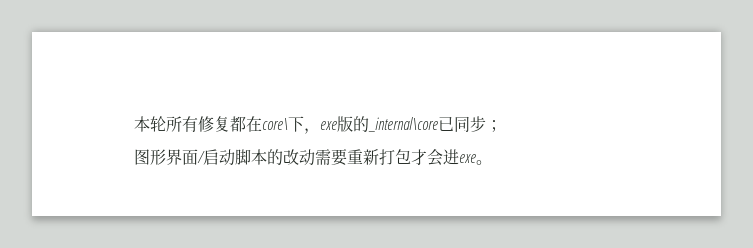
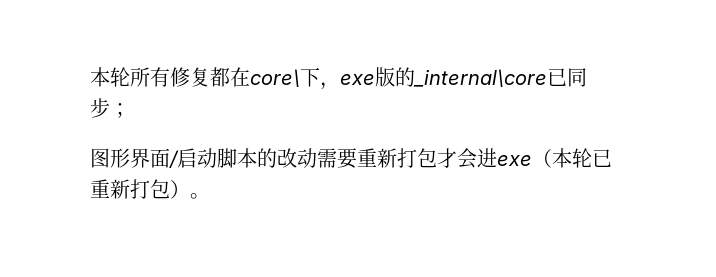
- 图形界面/启动脚本的改动需要重新打包才会进exe。
+ 图形界面/启动脚本的改动需要重新打包才会进exe（本轮已重新打包）。

